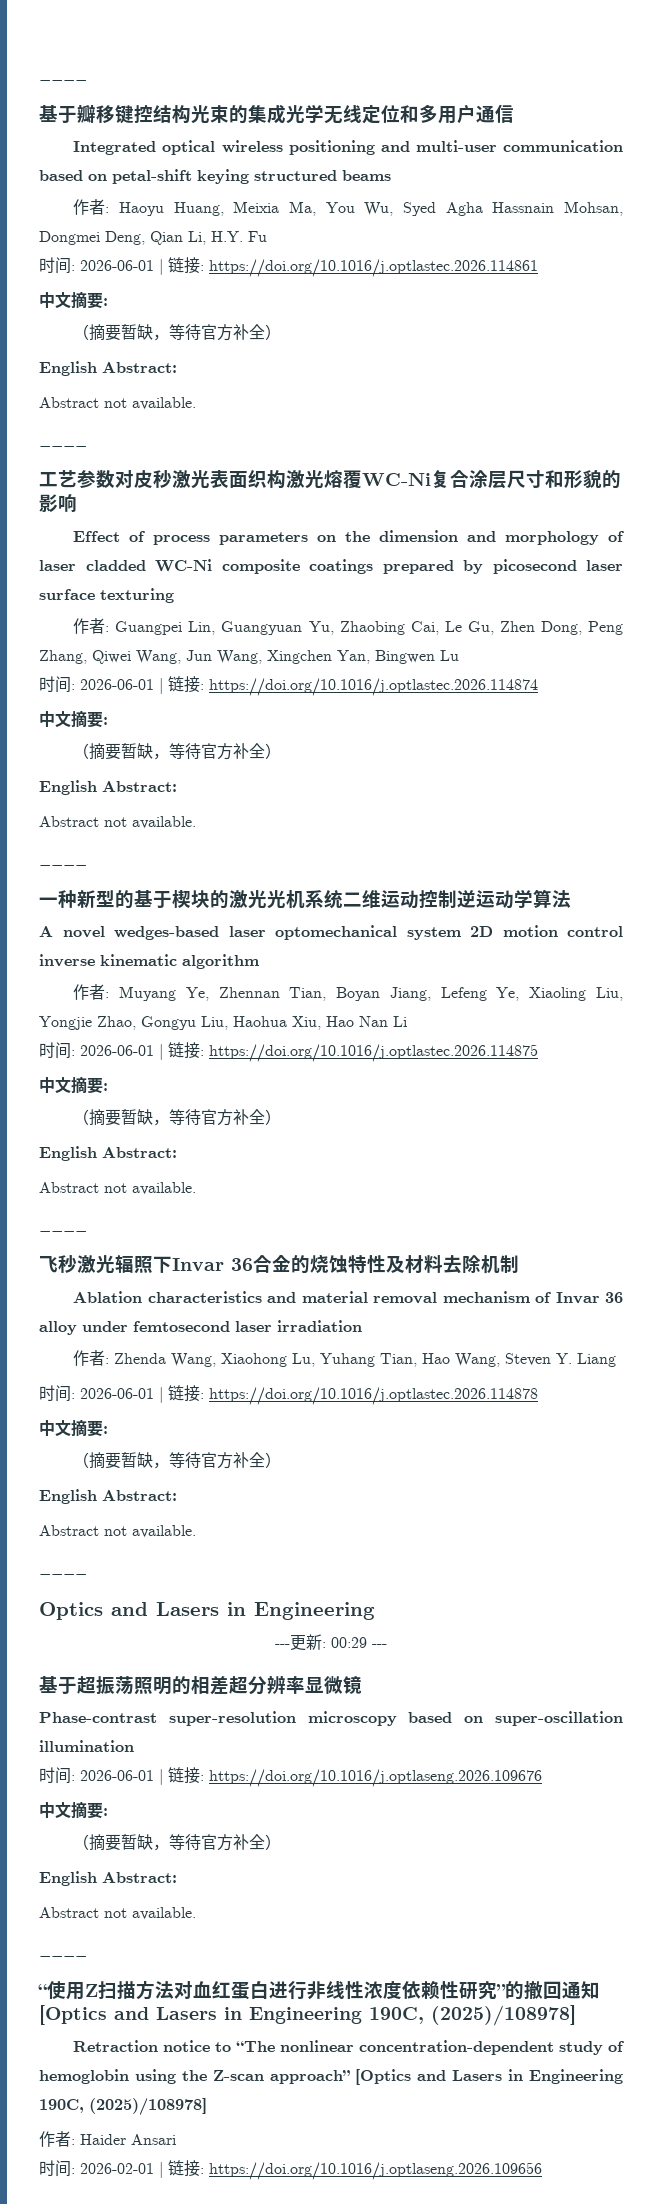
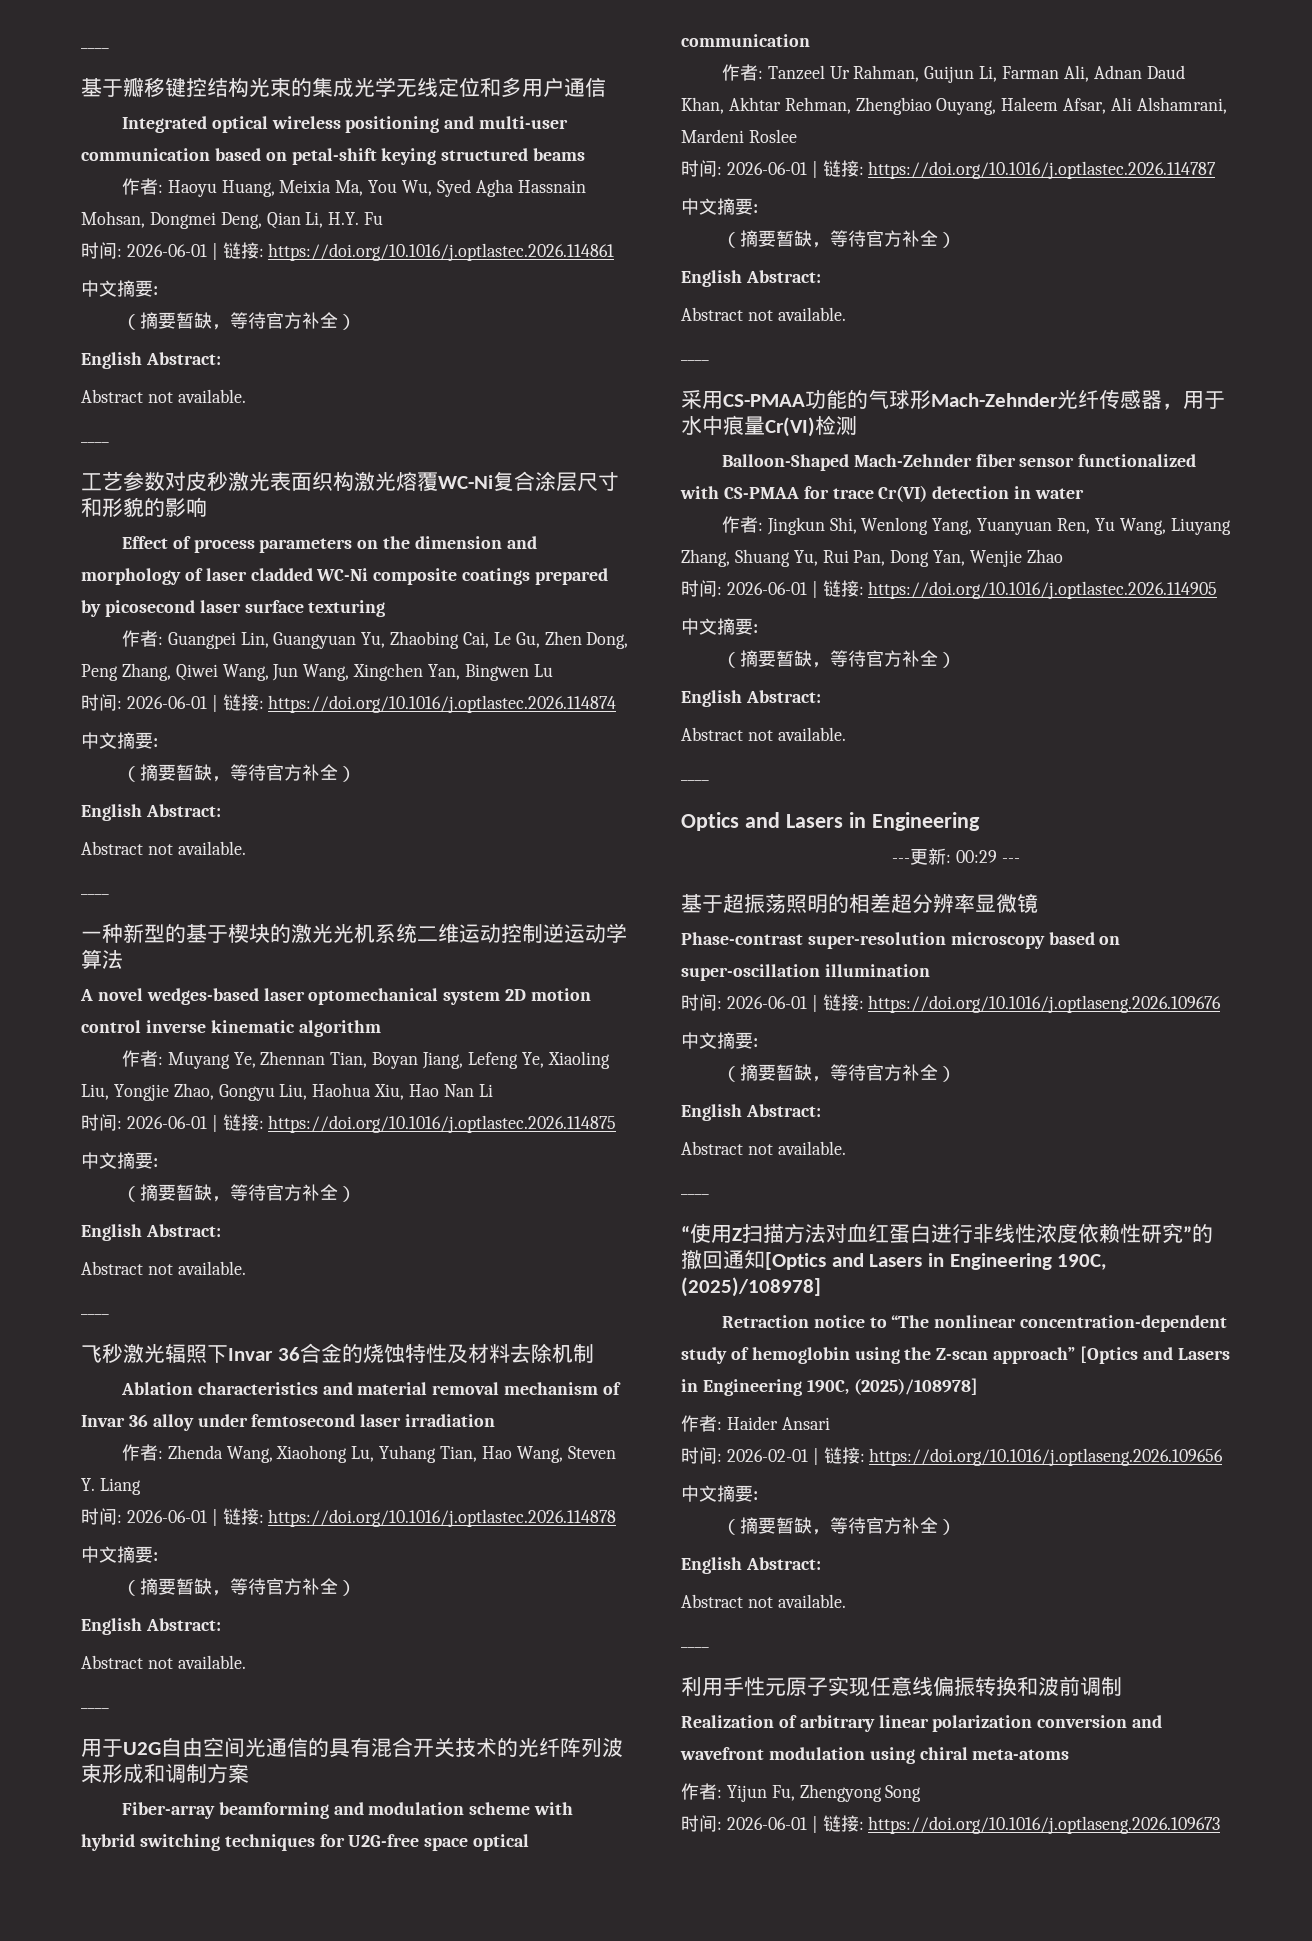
+ 用于U2G自由空间光通信的具有混合开关技术的光纤阵列波束形成和调制方案
+ Fiber-array beamforming and modulation scheme with hybrid switching techniques for U2G-free space optical communication
+ 作者: Tanzeel Ur Rahman, Guijun Li, Farman Ali, Adnan Daud Khan, Akhtar Rehman, Zhengbiao Ouyang, Haleem Afsar, Ali Alshamrani, Mardeni Roslee
+ 时间: 2026-06-01 | 链接: https://doi.org/10.1016/j.optlastec.2026.114787
+ 中文摘要:
+ （摘要暂缺，等待官方补全）
+ English Abstract:
+ Abstract not available.
+ ____
+ 采用CS-PMAA功能的气球形Mach-Zehnder光纤传感器，用于水中痕量Cr(VI)检测
+ Balloon-Shaped Mach-Zehnder fiber sensor functionalized with CS-PMAA for trace Cr(VI) detection in water
+ 作者: Jingkun Shi, Wenlong Yang, Yuanyuan Ren, Yu Wang, Liuyang Zhang, Shuang Yu, Rui Pan, Dong Yan, Wenjie Zhao
+ 时间: 2026-06-01 | 链接: https://doi.org/10.1016/j.optlastec.2026.114905
+ 中文摘要:
+ （摘要暂缺，等待官方补全）
+ English Abstract:
+ Abstract not available.
+ ____
  时间: 2026-02-01 | 链接: https://doi.org/10.1016/j.optlaseng.2026.109656
+ 中文摘要:
+ （摘要暂缺，等待官方补全）
+ English Abstract:
+ Abstract not available.
+ ____
+ 利用手性元原子实现任意线偏振转换和波前调制
+ Realization of arbitrary linear polarization conversion and wavefront modulation using chiral meta-atoms
+ 作者: Yijun Fu, Zhengyong Song
+ 时间: 2026-06-01 | 链接: https://doi.org/10.1016/j.optlaseng.2026.109673

